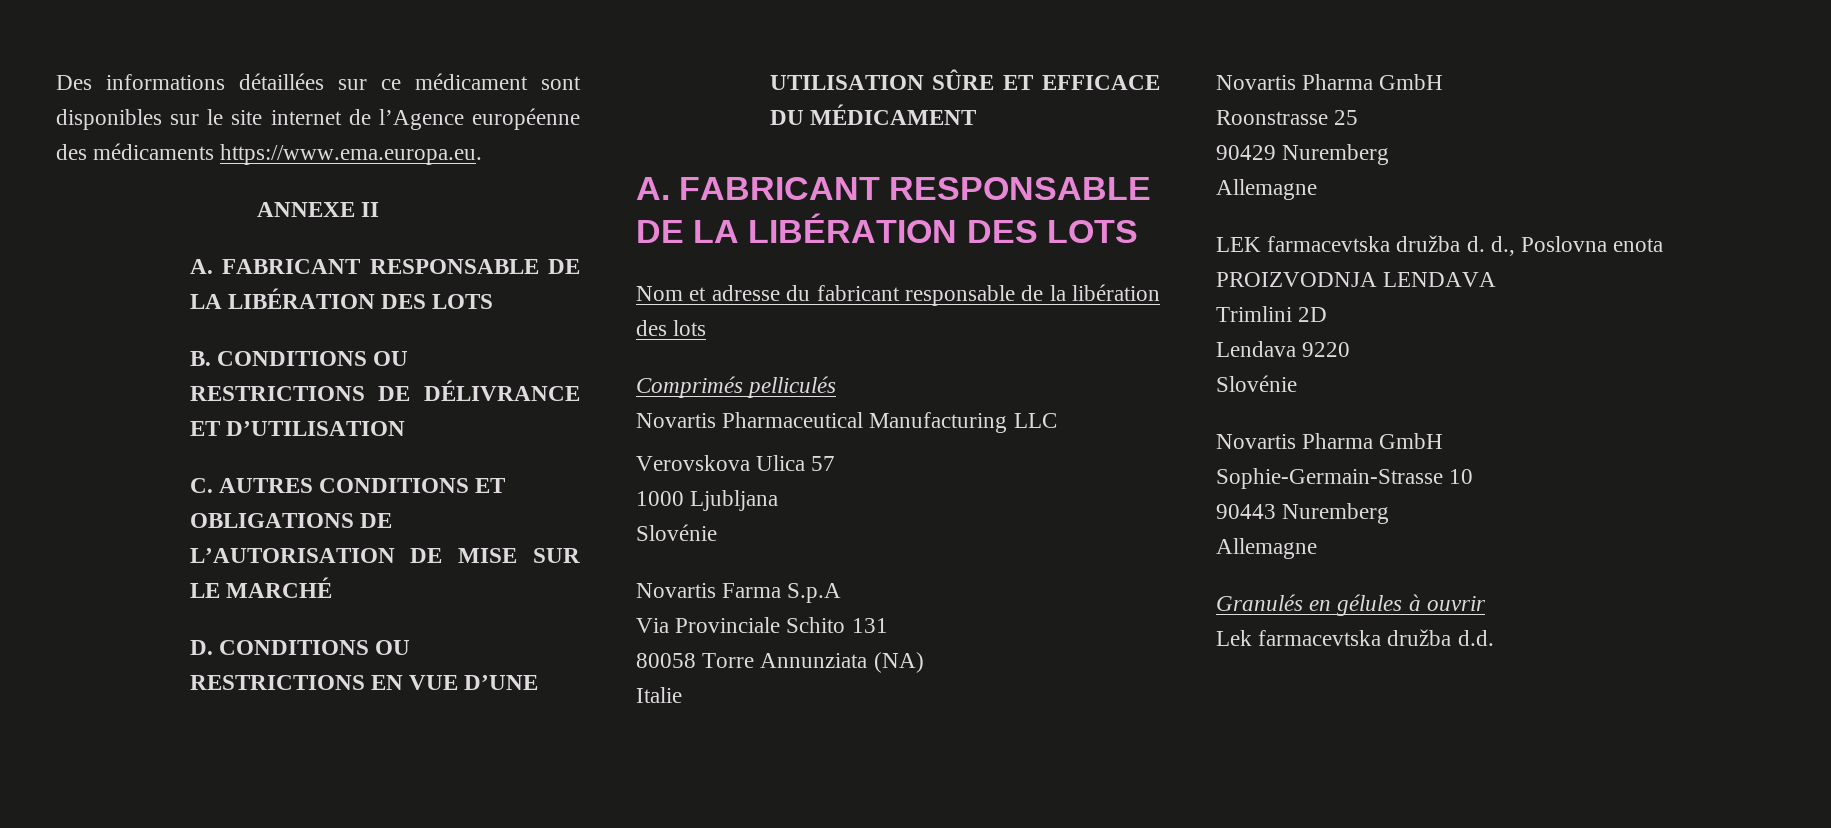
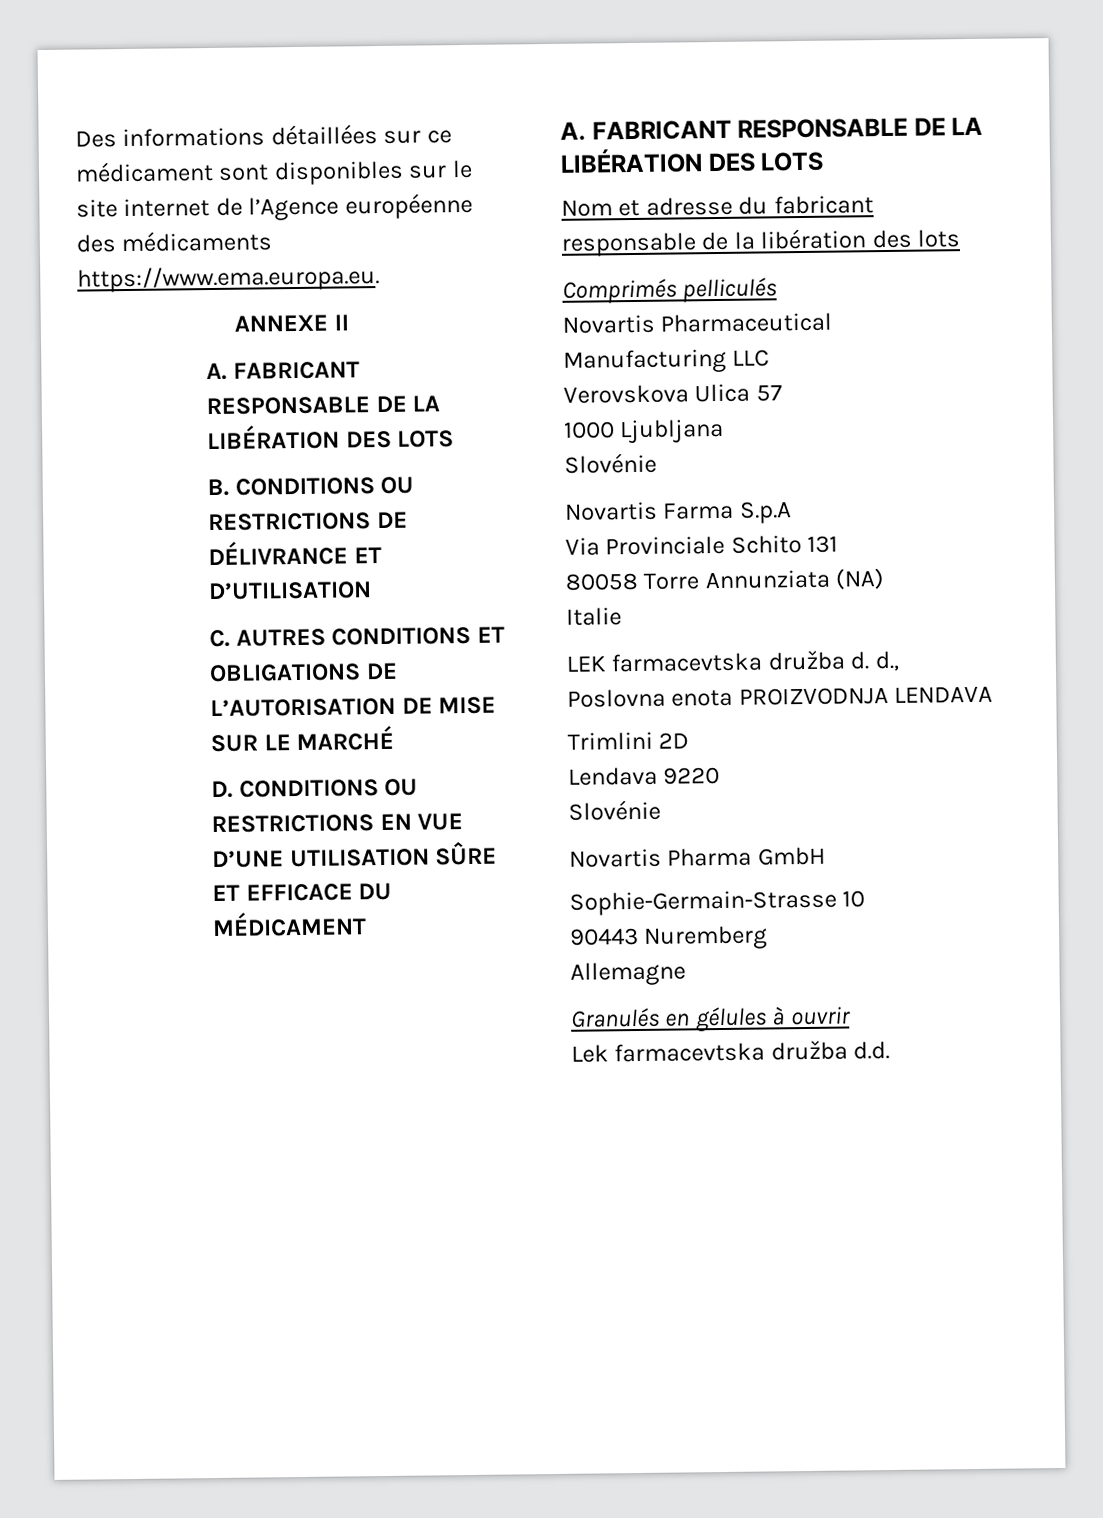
  Italie
- Novartis Pharma GmbH
- Roonstrasse 25
- 90429 Nuremberg
- Allemagne

